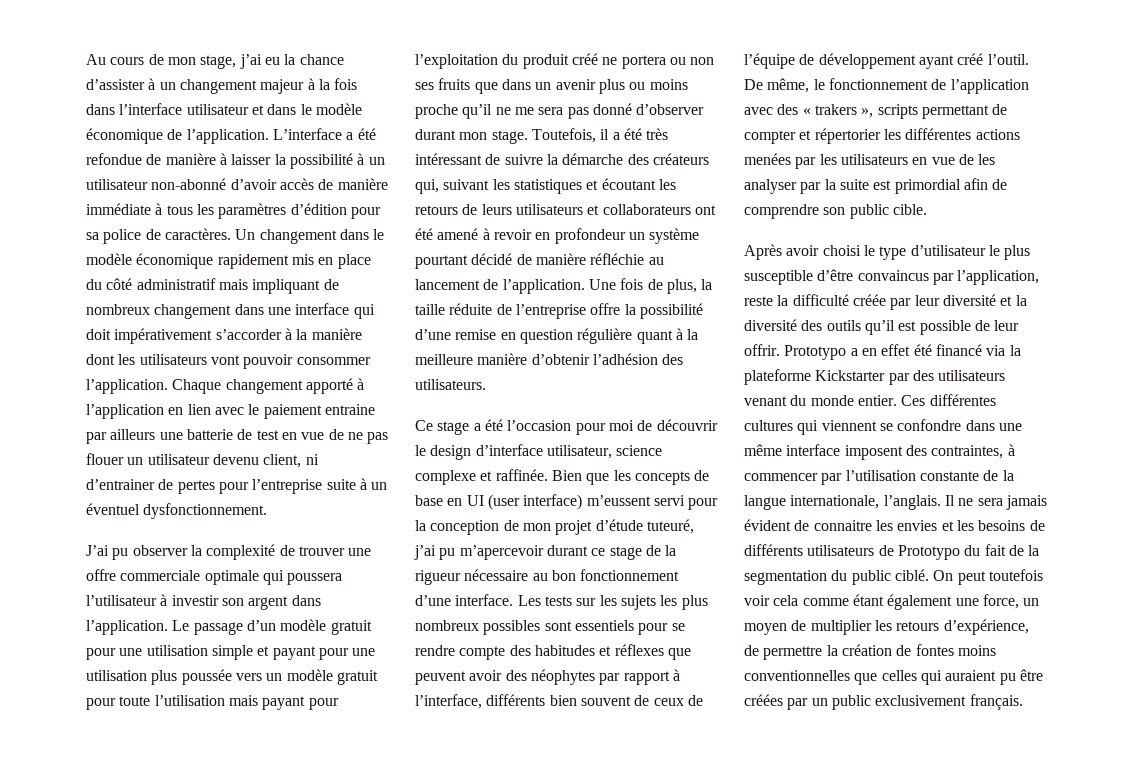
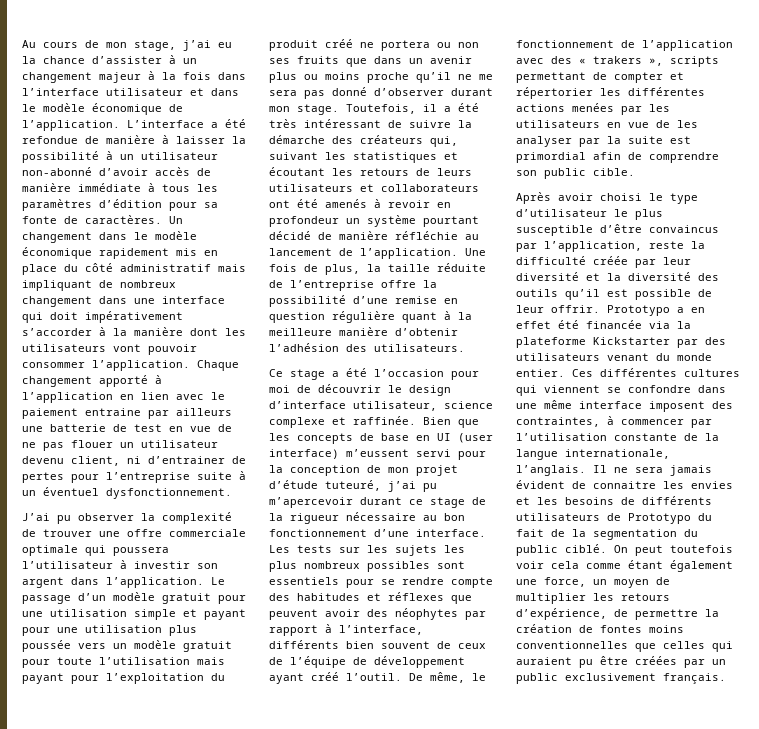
- L’interface a été refondue de manière à laisser la possibilité à un utilisateur non-abonné d’avoir accès de manière immédiate à tous les paramètres d’édition pour sa police de caractères.
+ L’interface a été refondue de manière à laisser la possibilité à un utilisateur non-abonné d’avoir accès de manière immédiate à tous les paramètres d’édition pour sa fonte de caractères.
- Toutefois, il a été très intéressant de suivre la démarche des créateurs qui, suivant les statistiques et écoutant les retours de leurs utilisateurs et collaborateurs ont été amené à revoir en profondeur un système pourtant décidé de manière réfléchie au lancement de l’application.
+ Toutefois, il a été très intéressant de suivre la démarche des créateurs qui, suivant les statistiques et écoutant les retours de leurs utilisateurs et collaborateurs ont été amenés à revoir en profondeur un système pourtant décidé de manière réfléchie au lancement de l’application.
- Prototypo a en effet été financé via la plateforme Kickstarter par des utilisateurs venant du monde entier.
+ Prototypo a en effet été financée via la plateforme Kickstarter par des utilisateurs venant du monde entier.

